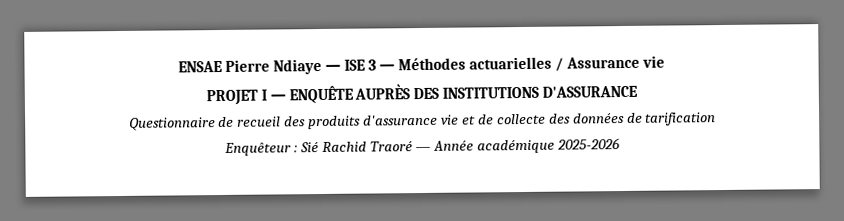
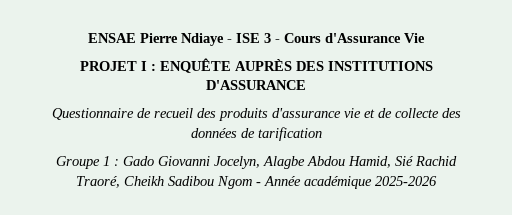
- ENSAE Pierre Ndiaye — ISE 3 — Méthodes actuarielles / Assurance vie
+ ENSAE Pierre Ndiaye - ISE 3 - Cours d'Assurance Vie
- PROJET I — ENQUÊTE AUPRÈS DES INSTITUTIONS D'ASSURANCE
+ PROJET I : ENQUÊTE AUPRÈS DES INSTITUTIONS D'ASSURANCE
- Enquêteur : Sié Rachid Traoré — Année académique 2025-2026
+ Groupe 1 : Gado Giovanni Jocelyn, Alagbe Abdou Hamid, Sié Rachid Traoré, Cheikh Sadibou Ngom - Année académique 2025-2026

